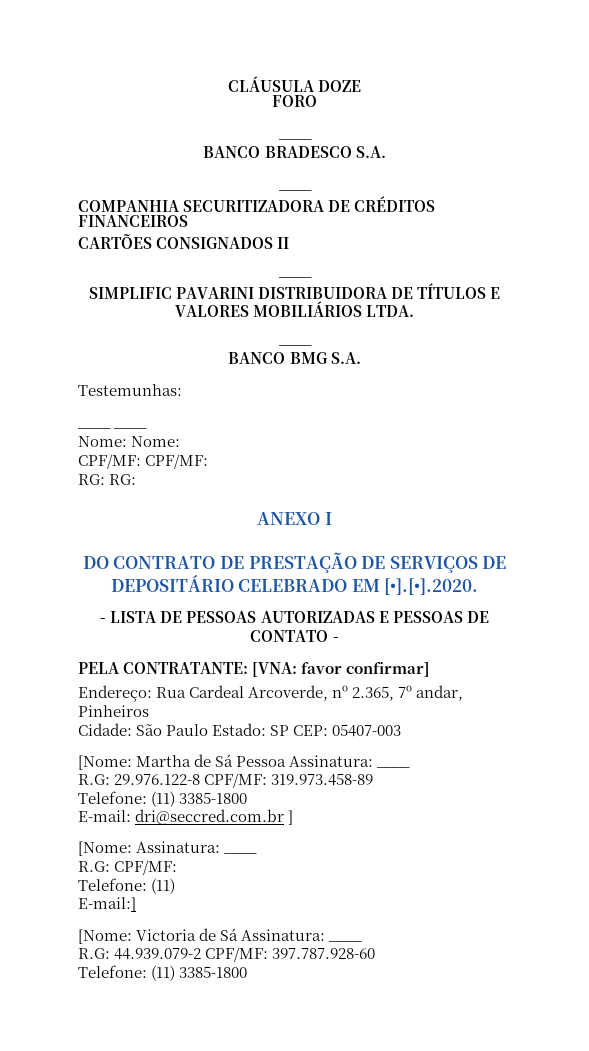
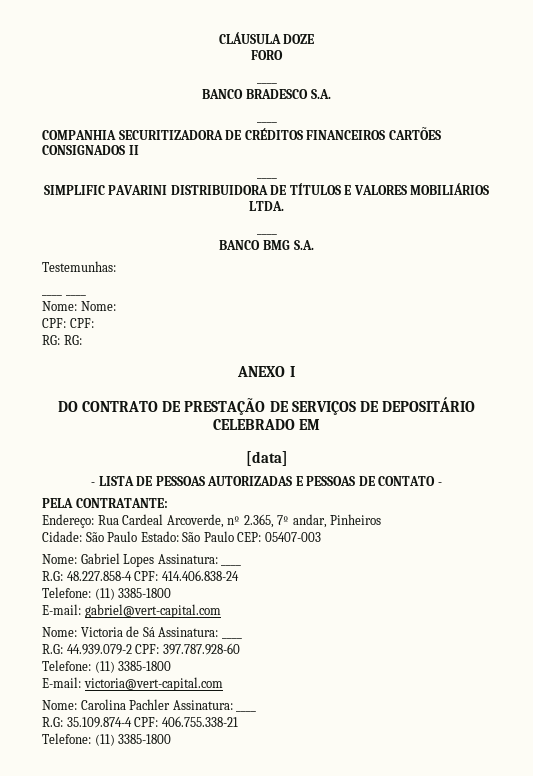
- COMPANHIA SECURITIZADORA DE CRÉDITOS FINANCEIROS
- CARTÕES CONSIGNADOS II
+ COMPANHIA SECURITIZADORA DE CRÉDITOS FINANCEIROS CARTÕES CONSIGNADOS II
- CPF/MF: CPF/MF:
+ CPF: CPF:
- DO CONTRATO DE PRESTAÇÃO DE SERVIÇOS DE DEPOSITÁRIO CELEBRADO EM [•].[•].2020.
+ DO CONTRATO DE PRESTAÇÃO DE SERVIÇOS DE DEPOSITÁRIO CELEBRADO EM
+ [data]
- PELA CONTRATANTE: [VNA: favor confirmar]
+ PELA CONTRATANTE:
- Cidade: São Paulo Estado: SP CEP: 05407-003
+ Cidade: São Paulo Estado: São Paulo CEP: 05407-003
- [Nome: Martha de Sá Pessoa Assinatura: ____
- R.G: 29.976.122-8 CPF/MF: 319.973.458-89
+ Nome: Gabriel Lopes Assinatura: ____
+ R.G: 48.227.858-4 CPF: 414.406.838-24
  Telefone: (11) 3385-1800
- E-mail: dri@seccred.com.br ]
- [Nome: Assinatura: ____
- R.G: CPF/MF:
- Telefone: (11)
- E-mail:]
- [Nome: Victoria de Sá Assinatura: ____
+ E-mail: gabriel@vert-capital.com
+ Nome: Victoria de Sá Assinatura: ____
- R.G: 44.939.079-2 CPF/MF: 397.787.928-60
+ R.G: 44.939.079-2 CPF: 397.787.928-60
+ E-mail: victoria@vert-capital.com
+ Nome: Carolina Pachler Assinatura: ____
+ R.G: 35.109.874-4 CPF: 406.755.338-21
+ Telefone: (11) 3385-1800

